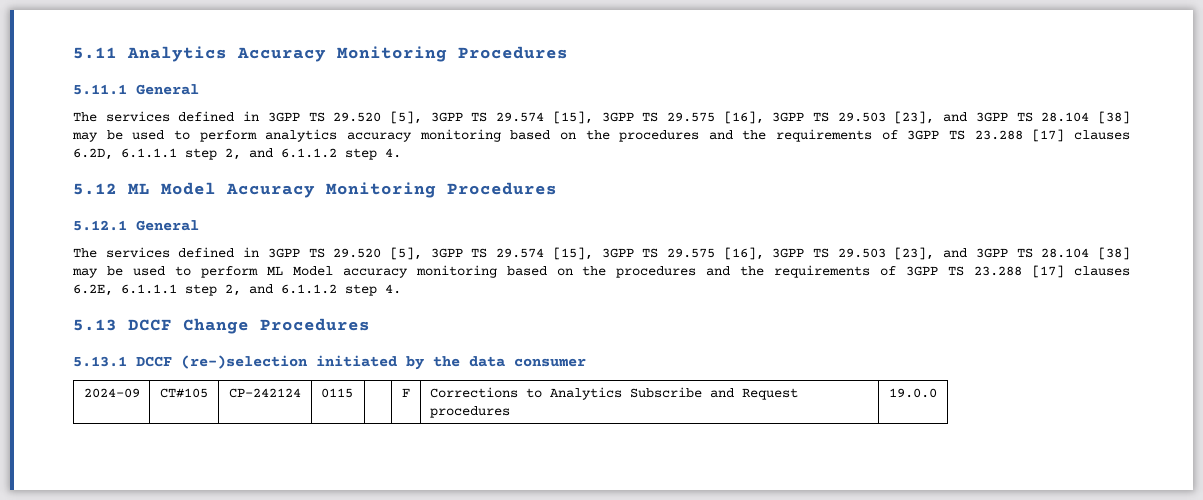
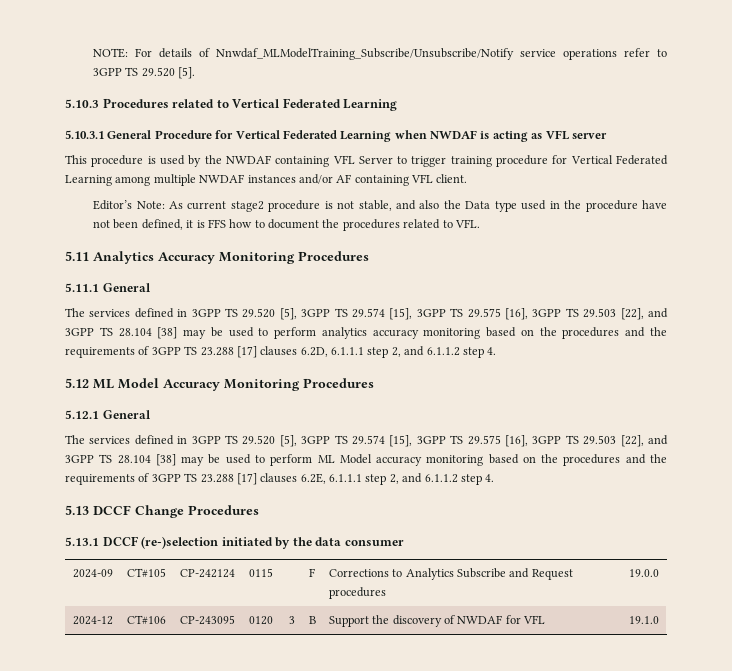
+ NOTE: For details of Nnwdaf_MLModelTraining_Subscribe/Unsubscribe/Notify service operations refer to 3GPP TS 29.520 [5].
+ 5.10.3 Procedures related to Vertical Federated Learning
+ 5.10.3.1 General Procedure for Vertical Federated Learning when NWDAF is acting as VFL server
+ This procedure is used by the NWDAF containing VFL Server to trigger training procedure for Vertical Federated Learning among multiple NWDAF instances and/or AF containing VFL client.
+ Editor’s Note: As current stage2 procedure is not stable, and also the Data type used in the procedure have not been defined, it is FFS how to document the procedures related to VFL.
- The services defined in 3GPP TS 29.520 [5], 3GPP TS 29.574 [15], 3GPP TS 29.575 [16], 3GPP TS 29.503 [23], and 3GPP TS 28.104 [38] may be used to perform analytics accuracy monitoring based on the procedures and the requirements of 3GPP TS 23.288 [17] clauses 6.2D, 6.1.1.1 step 2, and 6.1.1.2 step 4.
+ The services defined in 3GPP TS 29.520 [5], 3GPP TS 29.574 [15], 3GPP TS 29.575 [16], 3GPP TS 29.503 [22], and 3GPP TS 28.104 [38] may be used to perform analytics accuracy monitoring based on the procedures and the requirements of 3GPP TS 23.288 [17] clauses 6.2D, 6.1.1.1 step 2, and 6.1.1.2 step 4.
- The services defined in 3GPP TS 29.520 [5], 3GPP TS 29.574 [15], 3GPP TS 29.575 [16], 3GPP TS 29.503 [23], and 3GPP TS 28.104 [38] may be used to perform ML Model accuracy monitoring based on the procedures and the requirements of 3GPP TS 23.288 [17] clauses 6.2E, 6.1.1.1 step 2, and 6.1.1.2 step 4.
+ The services defined in 3GPP TS 29.520 [5], 3GPP TS 29.574 [15], 3GPP TS 29.575 [16], 3GPP TS 29.503 [22], and 3GPP TS 28.104 [38] may be used to perform ML Model accuracy monitoring based on the procedures and the requirements of 3GPP TS 23.288 [17] clauses 6.2E, 6.1.1.1 step 2, and 6.1.1.2 step 4.
+ 2024-12 | CT#106 | CP-243095 | 0120 | 3 | B | Support the discovery of NWDAF for VFL | 19.1.0

